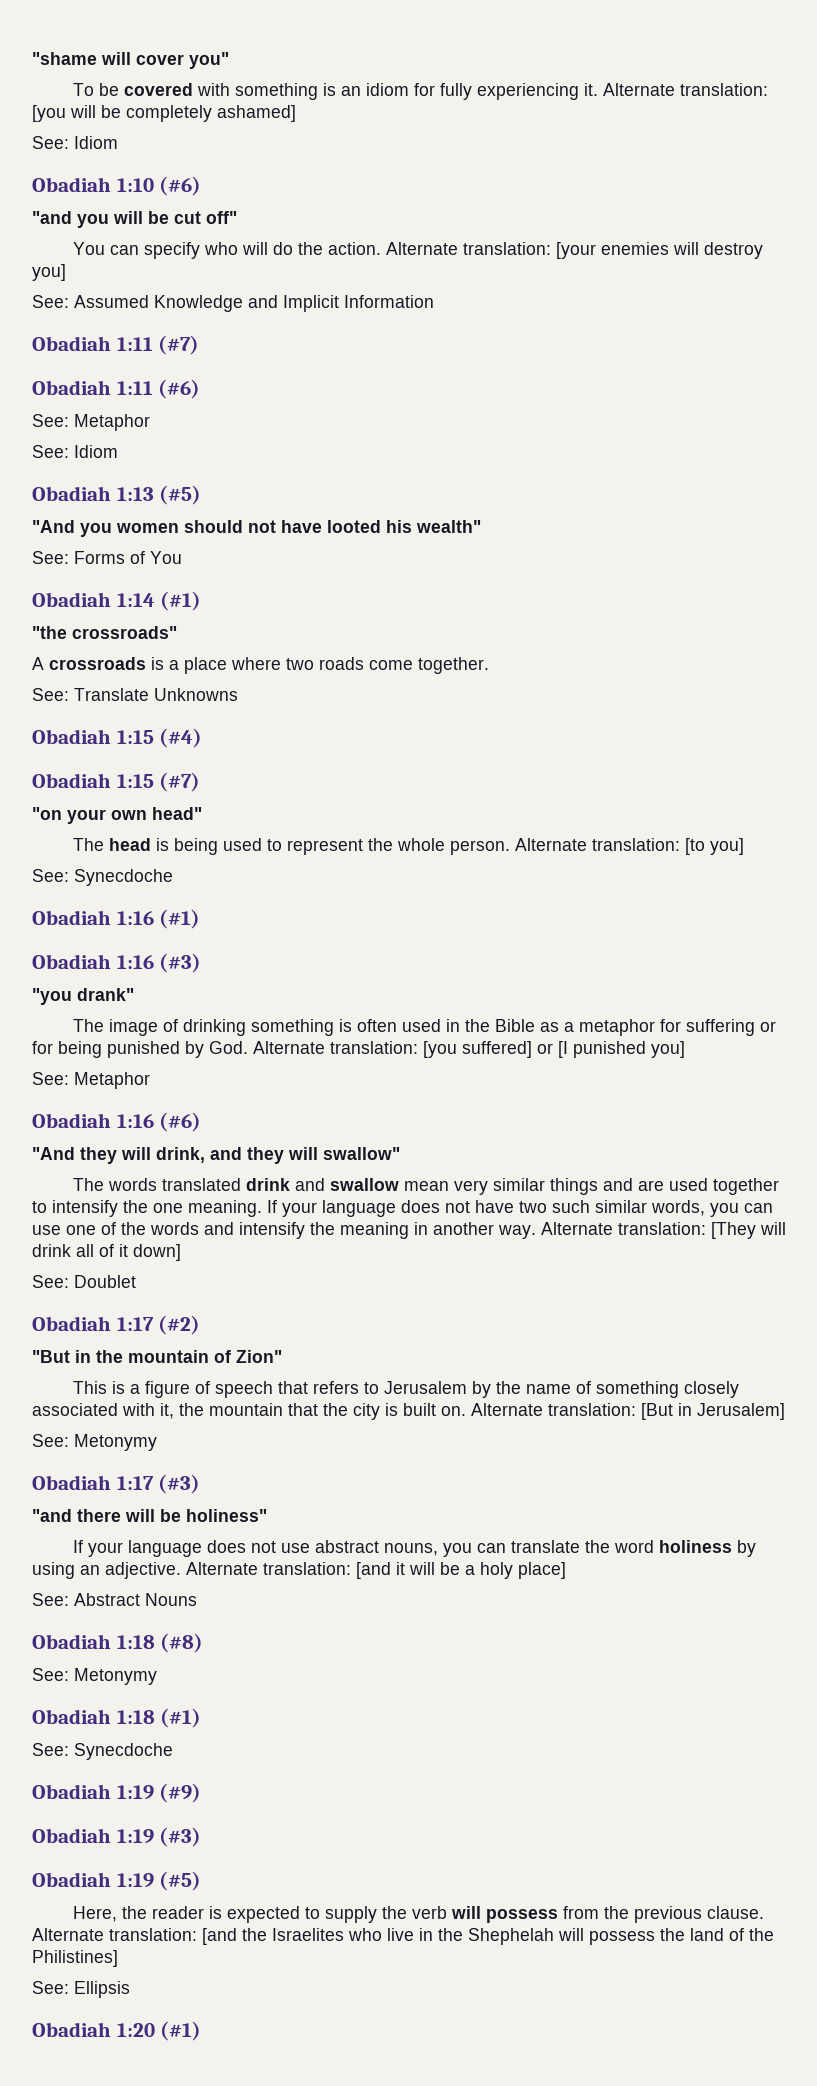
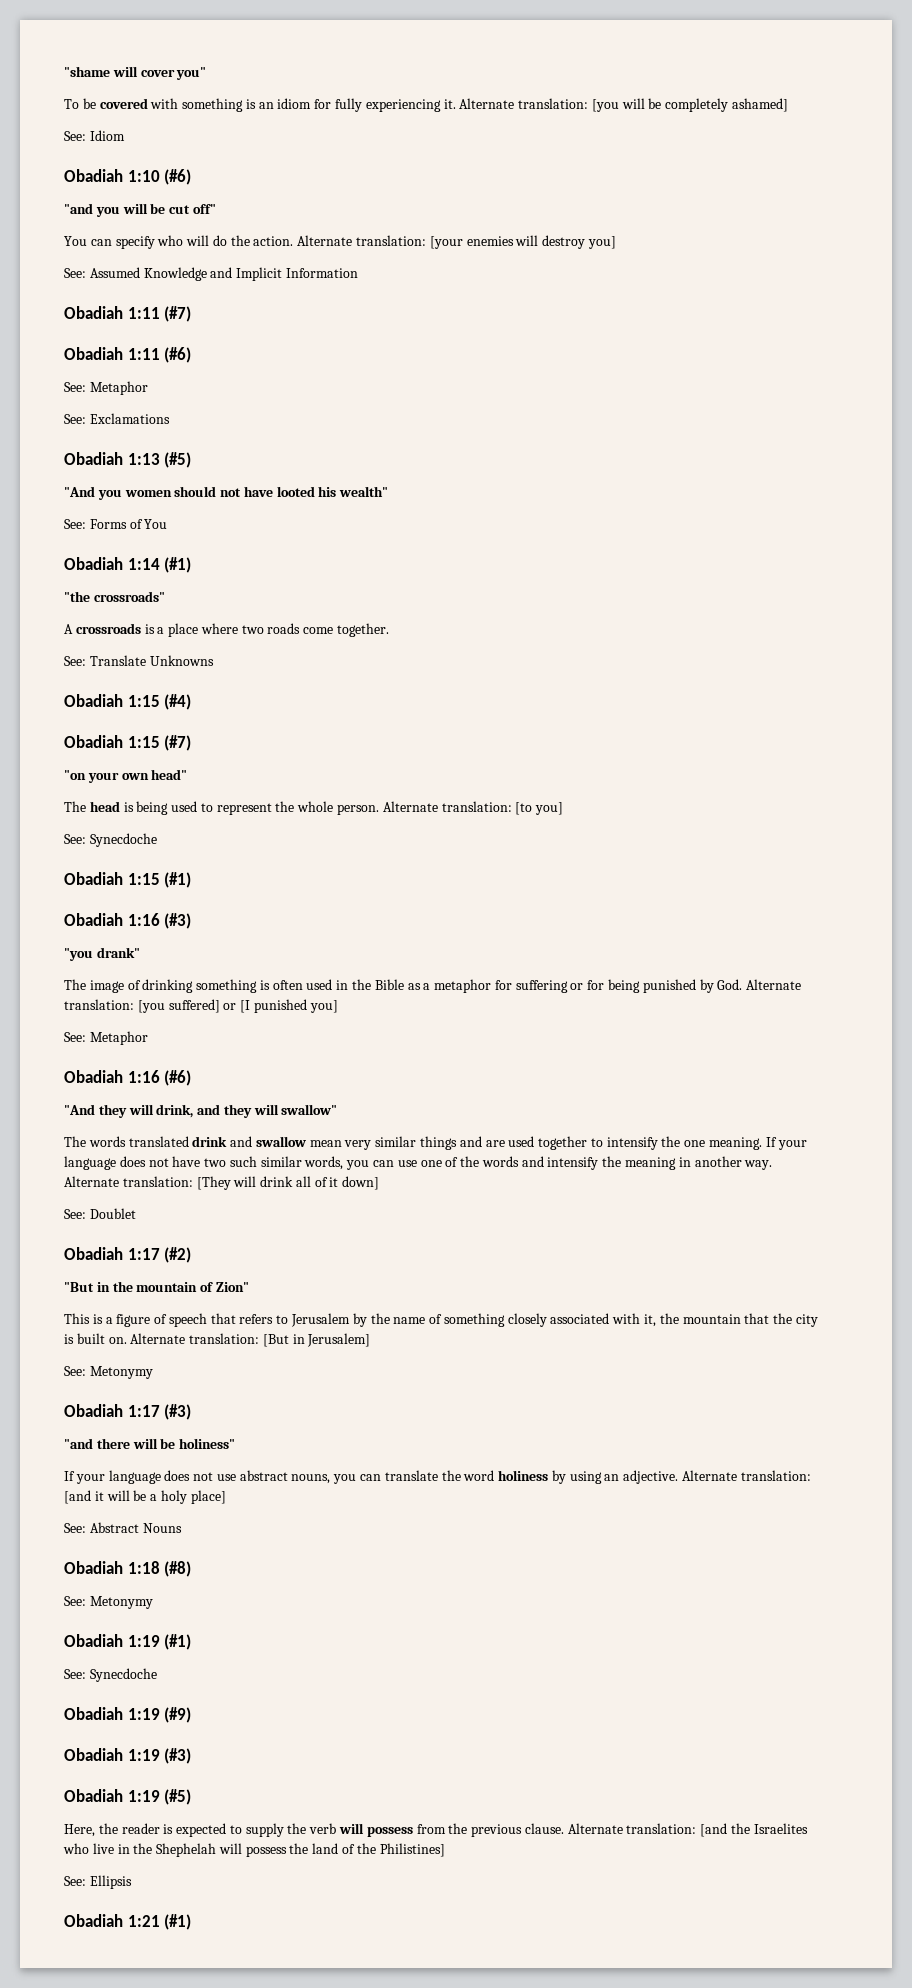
  Obadiah 1:11 (#6)
  See: Metaphor
- See: Idiom
+ See: Exclamations
- Obadiah 1:16 (#1)
+ Obadiah 1:15 (#1)
- Obadiah 1:18 (#1)
+ Obadiah 1:19 (#1)
- Obadiah 1:20 (#1)
+ Obadiah 1:21 (#1)

